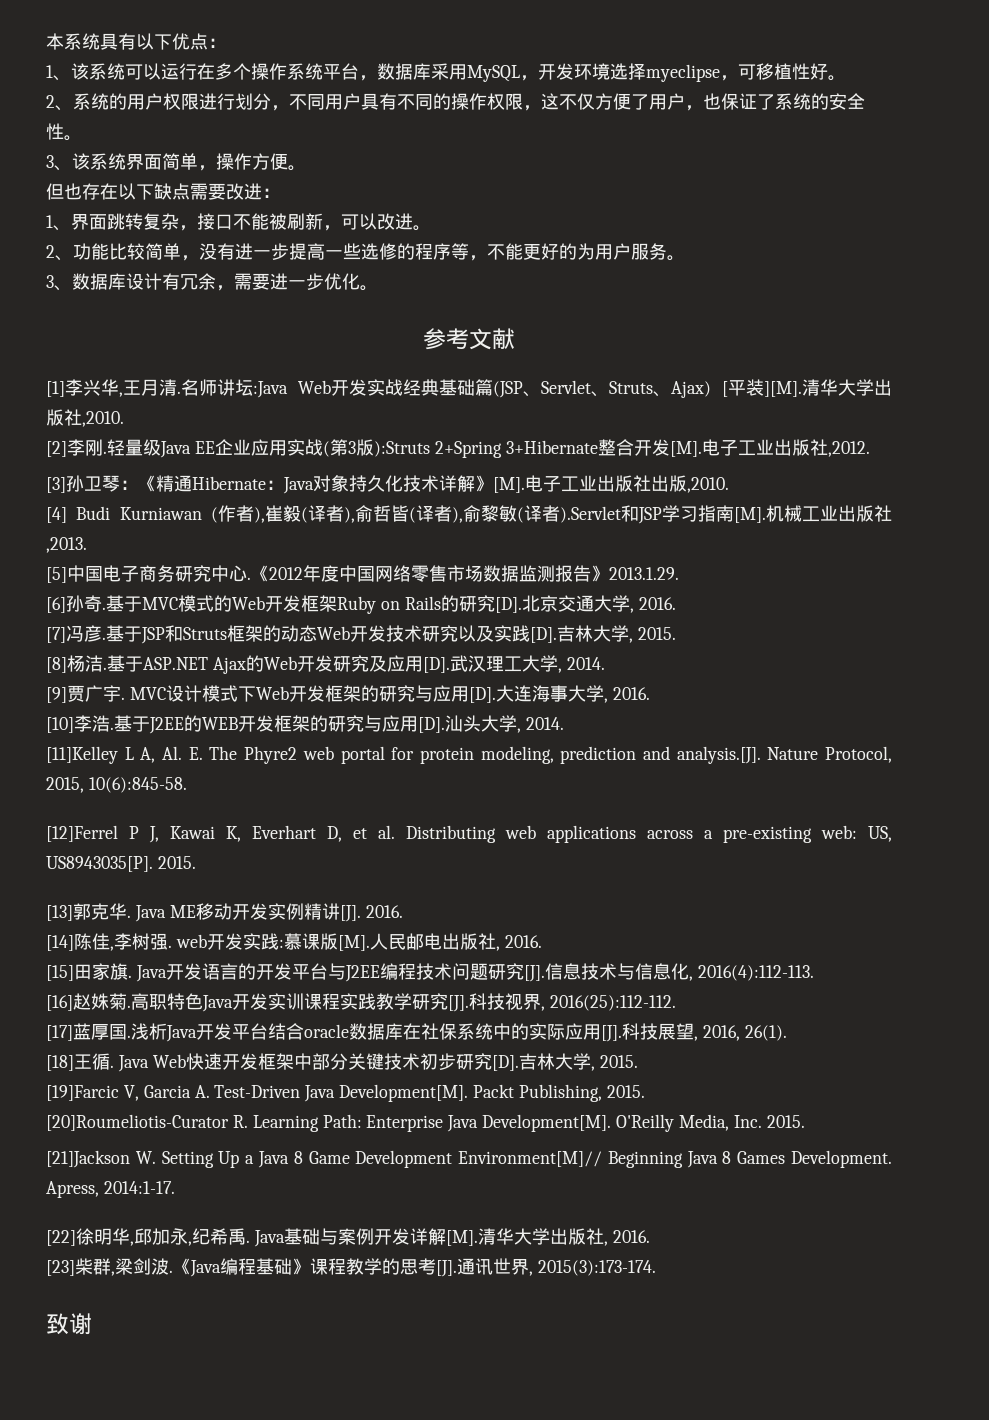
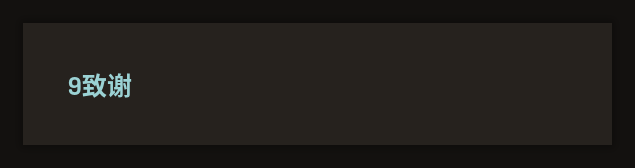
- 本系统具有以下优点：
- 1、该系统可以运行在多个操作系统平台，数据库采用MySQL，开发环境选择myeclipse，可移植性好。
- 2、系统的用户权限进行划分，不同用户具有不同的操作权限，这不仅方便了用户，也保证了系统的安全性。
- 3、该系统界面简单，操作方便。
- 但也存在以下缺点需要改进：
- 1、界面跳转复杂，接口不能被刷新，可以改进。
- 2、功能比较简单，没有进一步提高一些选修的程序等，不能更好的为用户服务。
- 3、数据库设计有冗余，需要进一步优化。
- 参考文献
- [1]李兴华,王月清.名师讲坛:Java Web开发实战经典基础篇(JSP、Servlet、Struts、Ajax) [平装][M].清华大学出版社,2010.
- [2]李刚.轻量级Java EE企业应用实战(第3版):Struts 2+Spring 3+Hibernate整合开发[M].电子工业出版社,2012.
- [3]孙卫琴：《精通Hibernate：Java对象持久化技术详解》[M].电子工业出版社出版,2010.
- [4] Budi Kurniawan (作者),崔毅(译者),俞哲皆(译者),俞黎敏(译者).Servlet和JSP学习指南[M].机械工业出版社,2013.
- [5]中国电子商务研究中心.《2012年度中国网络零售市场数据监测报告》2013.1.29.
- [6]孙奇.基于MVC模式的Web开发框架Ruby on Rails的研究[D].北京交通大学, 2016.
- [7]冯彦.基于JSP和Struts框架的动态Web开发技术研究以及实践[D].吉林大学, 2015.
- [8]杨洁.基于ASP.NET Ajax的Web开发研究及应用[D].武汉理工大学, 2014.
- [9]贾广宇. MVC设计模式下Web开发框架的研究与应用[D].大连海事大学, 2016.
- [10]李浩.基于J2EE的WEB开发框架的研究与应用[D].汕头大学, 2014.
- [11]Kelley L A, Al. E. The Phyre2 web portal for protein modeling, prediction and analysis.[J]. Nature Protocol, 2015, 10(6):845-58.
- [12]Ferrel P J, Kawai K, Everhart D, et al. Distributing web applications across a pre-existing web: US, US8943035[P]. 2015.
- [13]郭克华. Java ME移动开发实例精讲[J]. 2016.
- [14]陈佳,李树强. web开发实践:慕课版[M].人民邮电出版社, 2016.
- [15]田家旗. Java开发语言的开发平台与J2EE编程技术问题研究[J].信息技术与信息化, 2016(4):112-113.
- [16]赵姝菊.高职特色Java开发实训课程实践教学研究[J].科技视界, 2016(25):112-112.
- [17]蓝厚国.浅析Java开发平台结合oracle数据库在社保系统中的实际应用[J].科技展望, 2016, 26(1).
- [18]王循. Java Web快速开发框架中部分关键技术初步研究[D].吉林大学, 2015.
- [19]Farcic V, Garcia A. Test-Driven Java Development[M]. Packt Publishing, 2015.
- [20]Roumeliotis-Curator R. Learning Path: Enterprise Java Development[M]. O'Reilly Media, Inc. 2015.
- [21]Jackson W. Setting Up a Java 8 Game Development Environment[M]// Beginning Java 8 Games Development. Apress, 2014:1-17.
- [22]徐明华,邱加永,纪希禹. Java基础与案例开发详解[M].清华大学出版社, 2016.
- [23]柴群,梁剑波.《Java编程基础》课程教学的思考[J].通讯世界, 2015(3):173-174.
- 致谢
+ 9致谢

